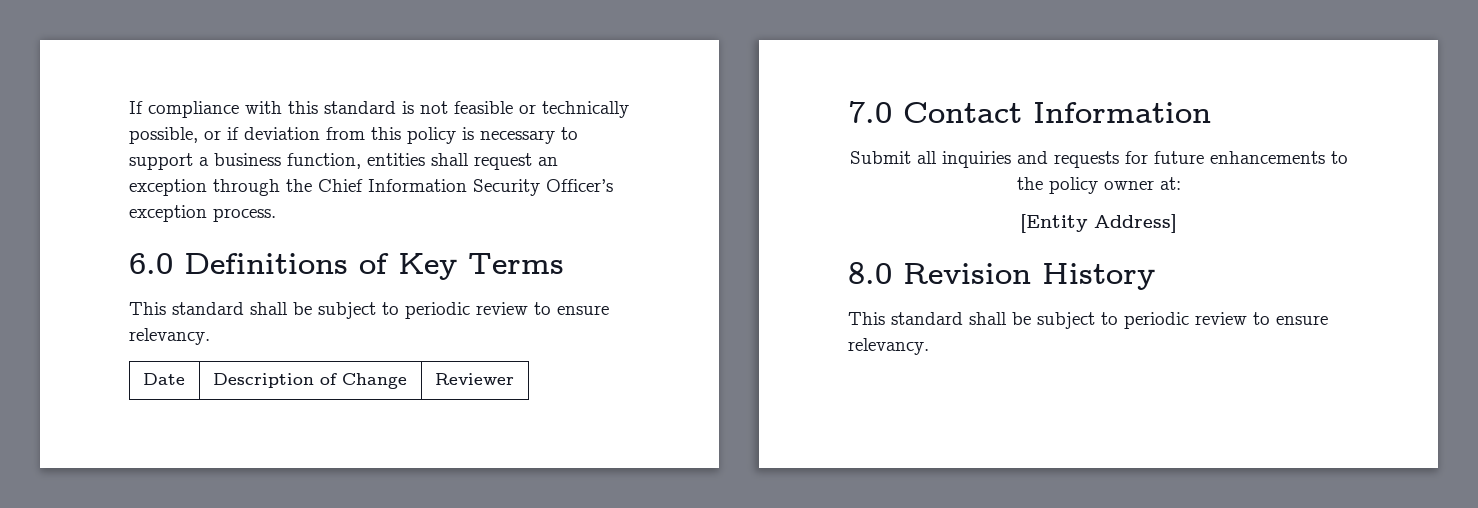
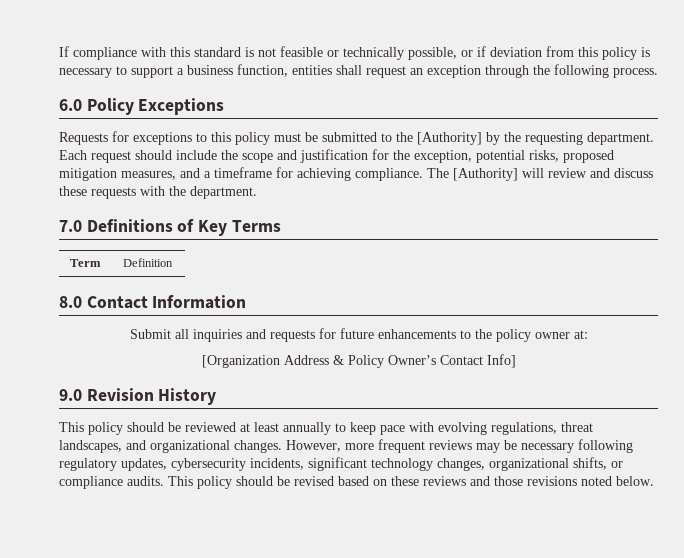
- If compliance with this standard is not feasible or technically possible, or if deviation from this policy is necessary to support a business function, entities shall request an exception through the Chief Information Security Officer’s exception process.
- 6.0 Definitions of Key Terms
- This standard shall be subject to periodic review to ensure relevancy.
- Date | Description of Change | Reviewer
- 7.0 Contact Information
+ If compliance with this standard is not feasible or technically possible, or if deviation from this policy is necessary to support a business function, entities shall request an exception through the following process.
+ 6.0 Policy Exceptions
+ Requests for exceptions to this policy must be submitted to the [Authority] by the requesting department. Each request should include the scope and justification for the exception, potential risks, proposed mitigation measures, and a timeframe for achieving compliance. The [Authority] will review and discuss these requests with the department.
+ 7.0 Definitions of Key Terms
+ Term | Definition
+ 8.0 Contact Information
- [Entity Address]
- 8.0 Revision History
- This standard shall be subject to periodic review to ensure relevancy.
+ [Organization Address & Policy Owner’s Contact Info]
+ 9.0 Revision History
+ This policy should be reviewed at least annually to keep pace with evolving regulations, threat landscapes, and organizational changes. However, more frequent reviews may be necessary following regulatory updates, cybersecurity incidents, significant technology changes, organizational shifts, or compliance audits. This policy should be revised based on these reviews and those revisions noted below.

